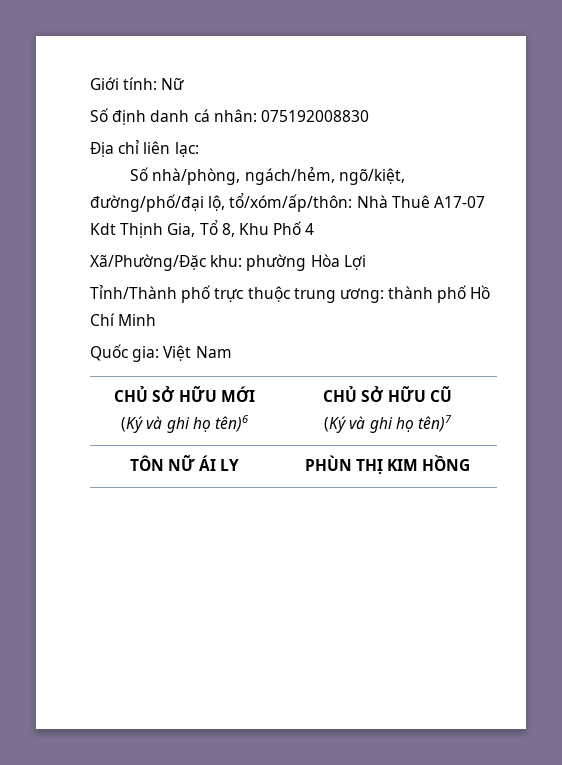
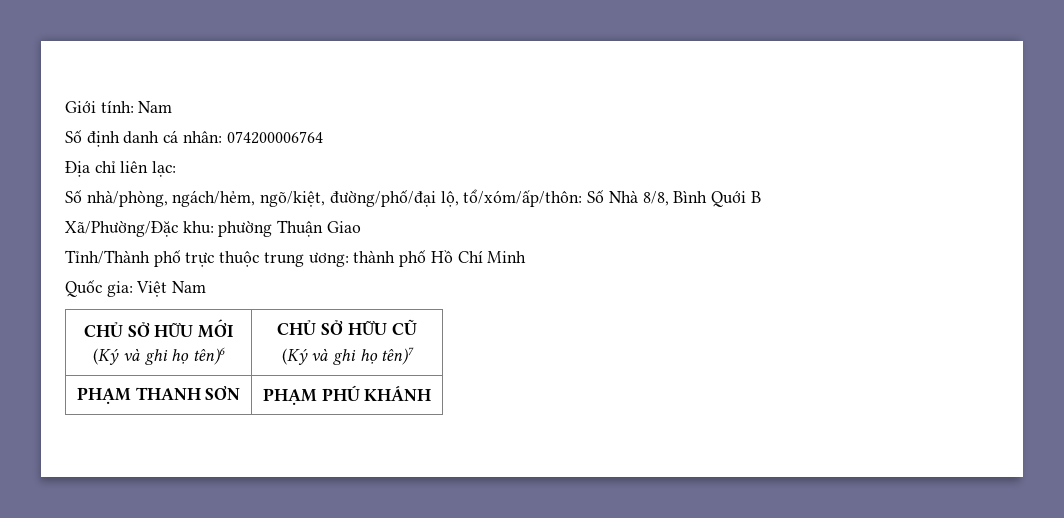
- Giới tính: Nữ
+ Giới tính: Nam
- Số định danh cá nhân: 075192008830
+ Số định danh cá nhân: 074200006764
- Số nhà/phòng, ngách/hẻm, ngõ/kiệt, đường/phố/đại lộ, tổ/xóm/ấp/thôn: Nhà Thuê A17-07 Kdt Thịnh Gia, Tổ 8, Khu Phố 4
+ Số nhà/phòng, ngách/hẻm, ngõ/kiệt, đường/phố/đại lộ, tổ/xóm/ấp/thôn: Số Nhà 8/8, Bình Quới B
- Xã/Phường/Đặc khu: phường Hòa Lợi
+ Xã/Phường/Đặc khu: phường Thuận Giao
- TÔN NỮ ÁI LY | PHÙN THỊ KIM HỒNG
+ PHẠM THANH SƠN | PHẠM PHÚ KHÁNH

